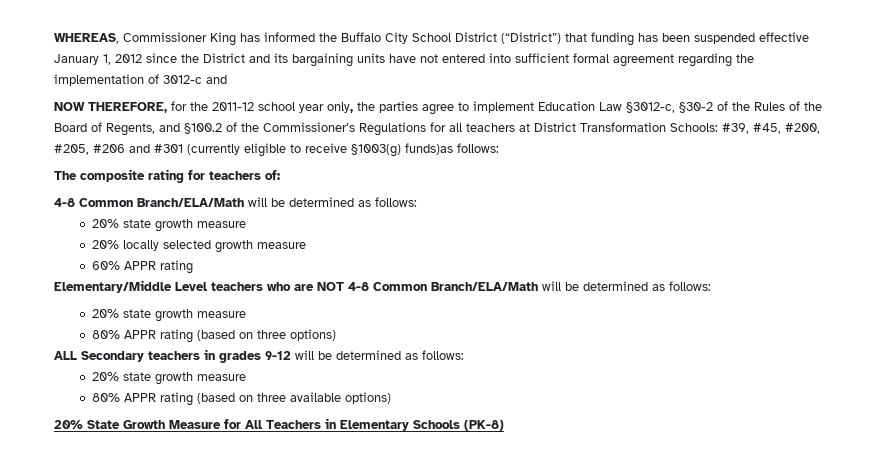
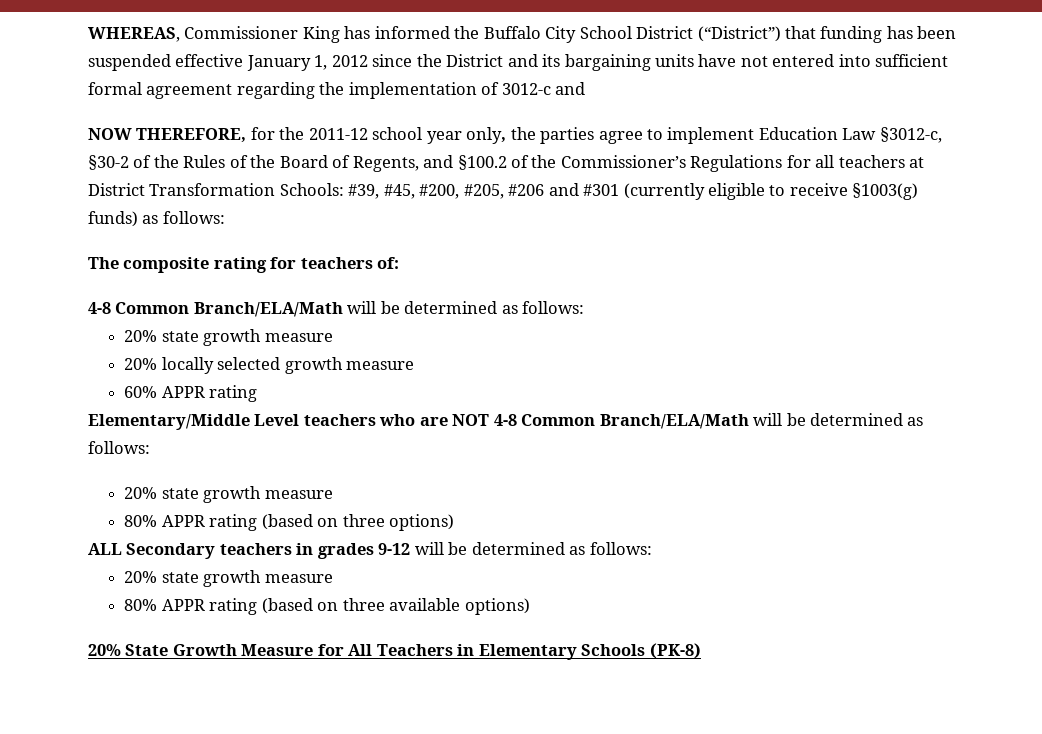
- NOW THEREFORE, for the 2011-12 school year only, the parties agree to implement Education Law §3012-c, §30-2 of the Rules of the Board of Regents, and §100.2 of the Commissioner’s Regulations for all teachers at District Transformation Schools: #39, #45, #200, #205, #206 and #301 (currently eligible to receive §1003(g) funds)as follows:
+ NOW THEREFORE, for the 2011-12 school year only, the parties agree to implement Education Law §3012-c, §30-2 of the Rules of the Board of Regents, and §100.2 of the Commissioner’s Regulations for all teachers at District Transformation Schools: #39, #45, #200, #205, #206 and #301 (currently eligible to receive §1003(g) funds) as follows:

